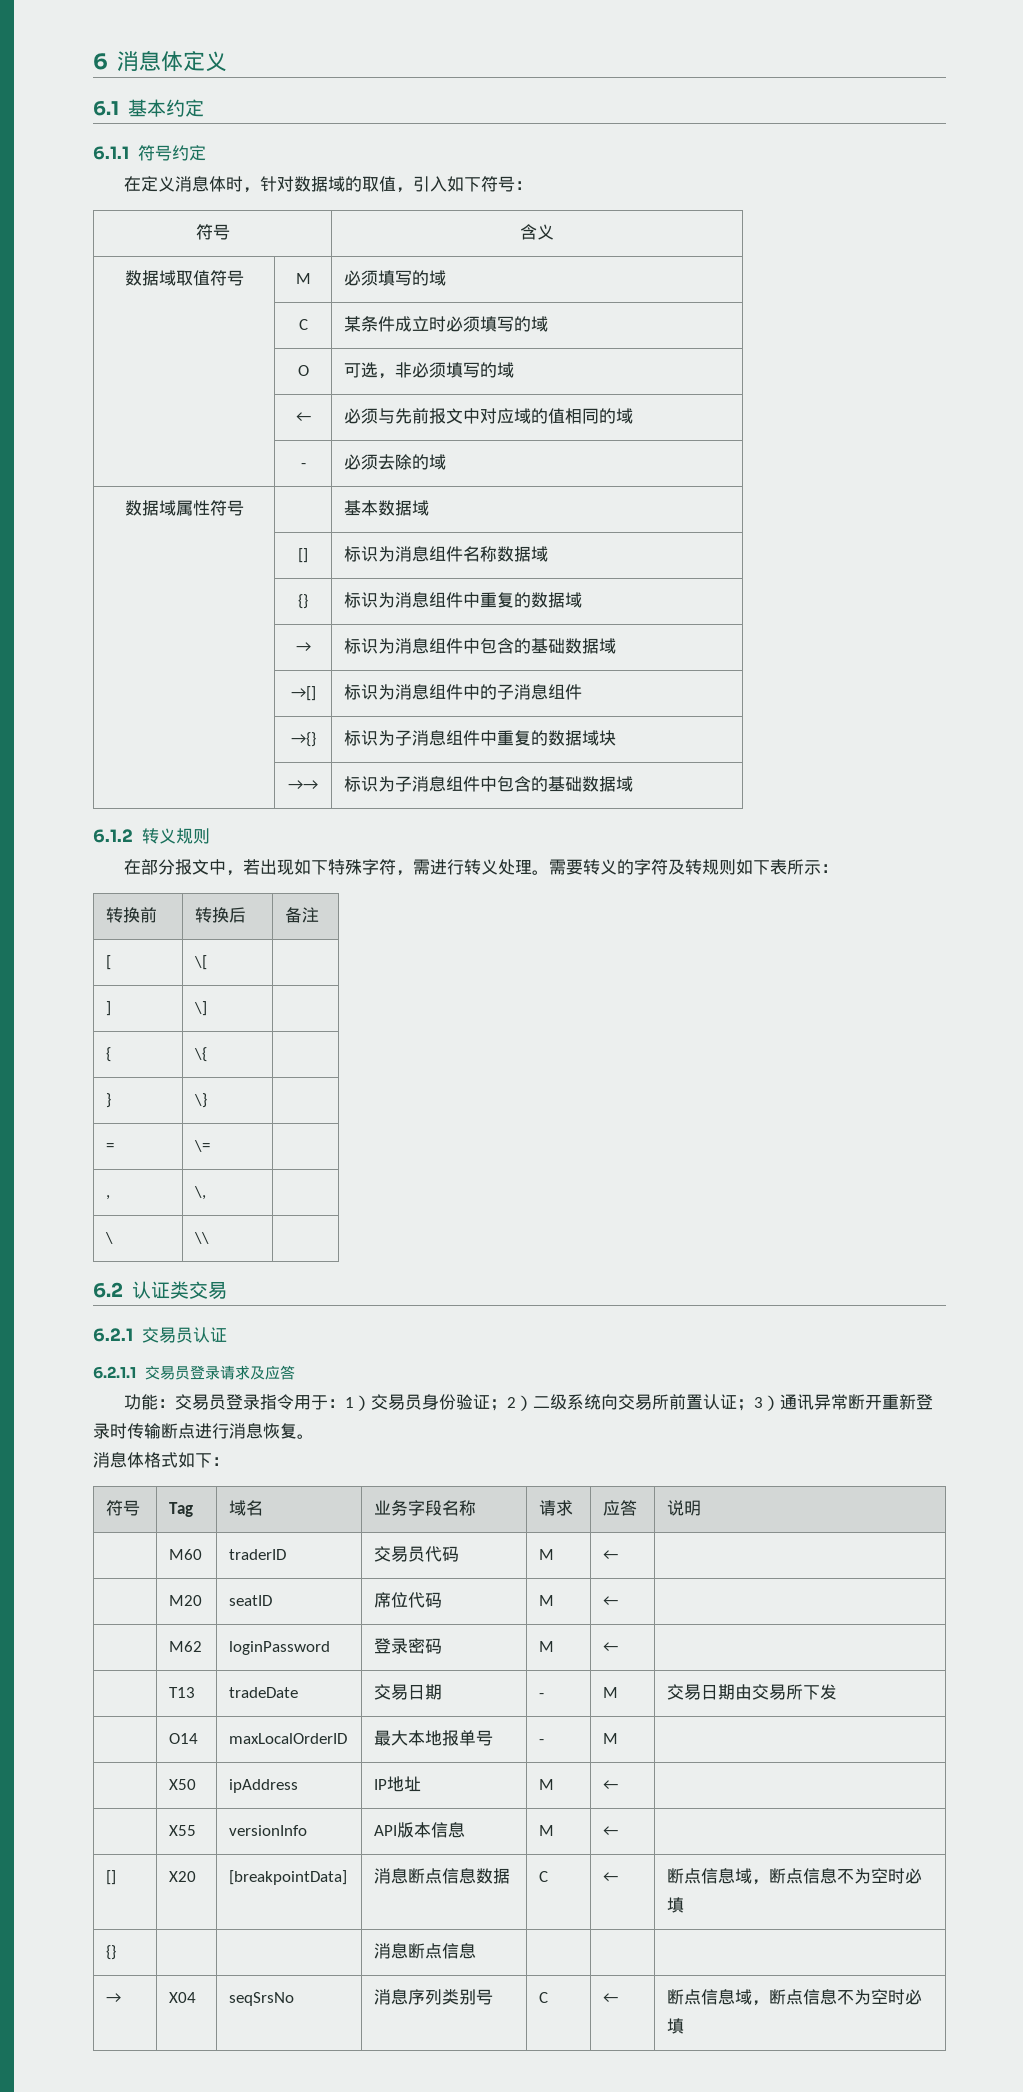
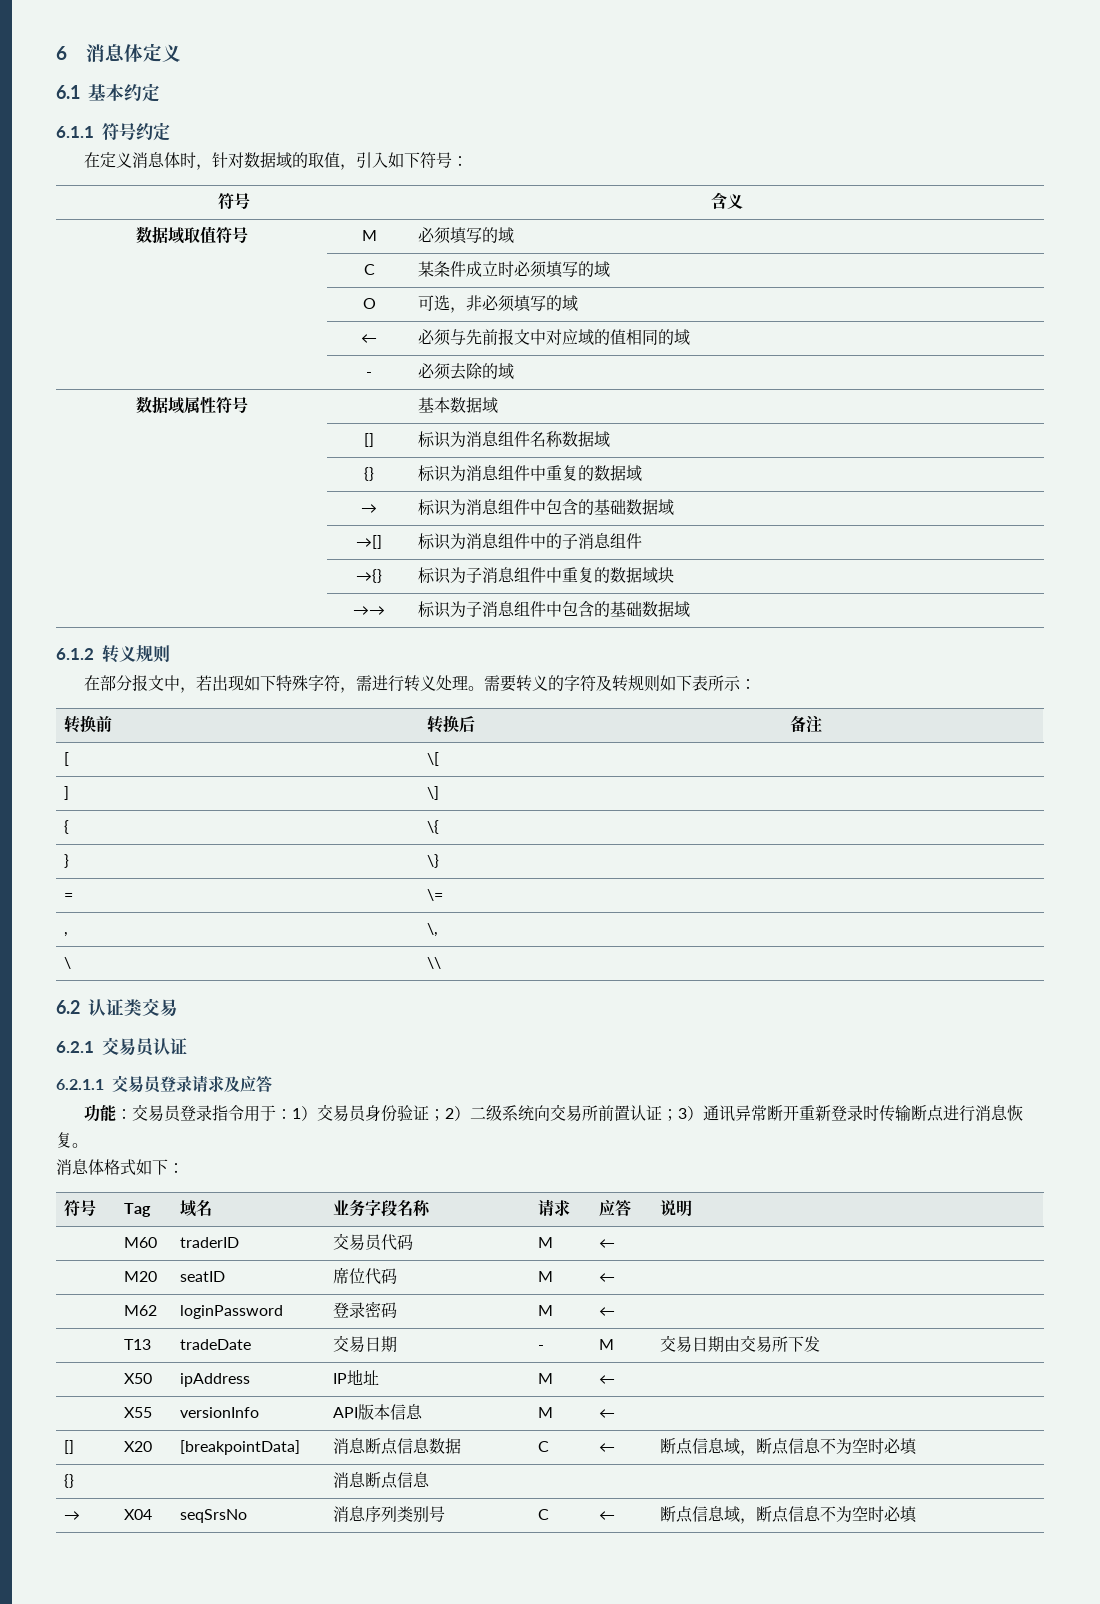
- | O14 | maxLocalOrderID | 最大本地报单号 | - | M |

